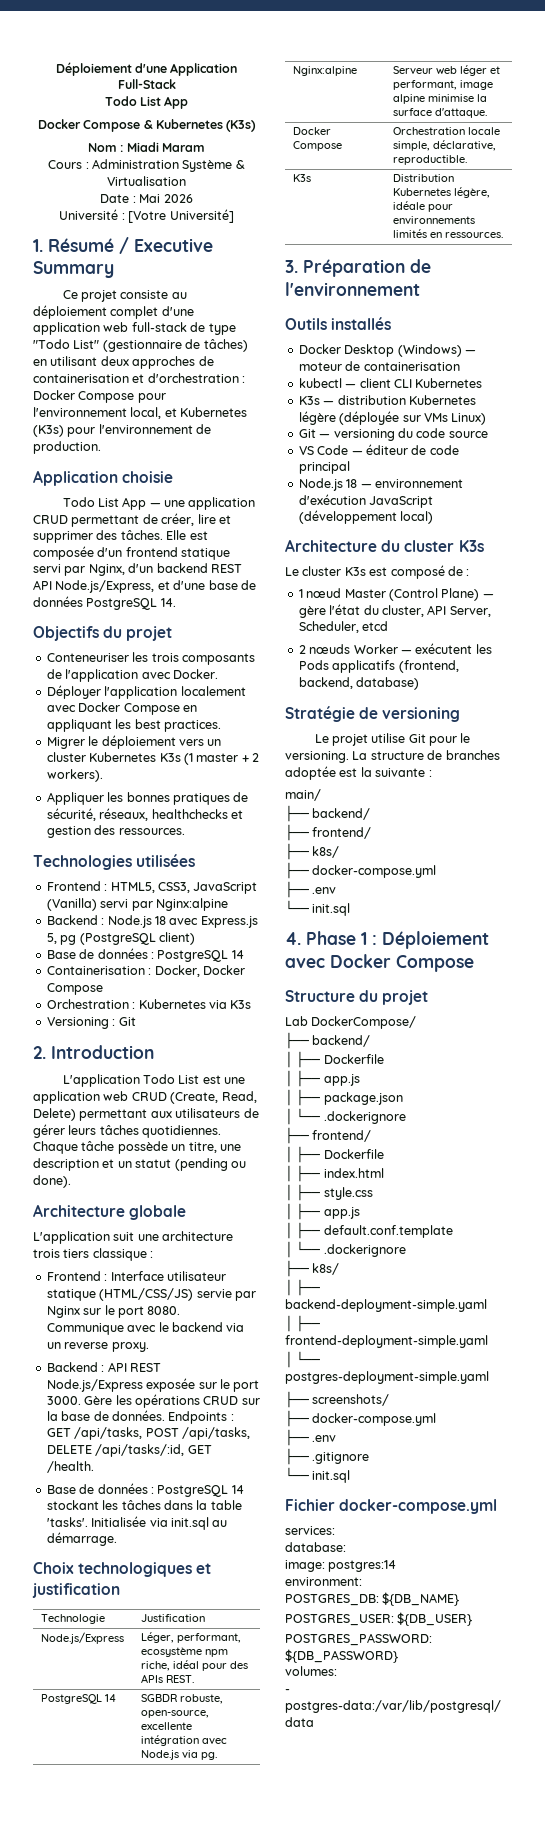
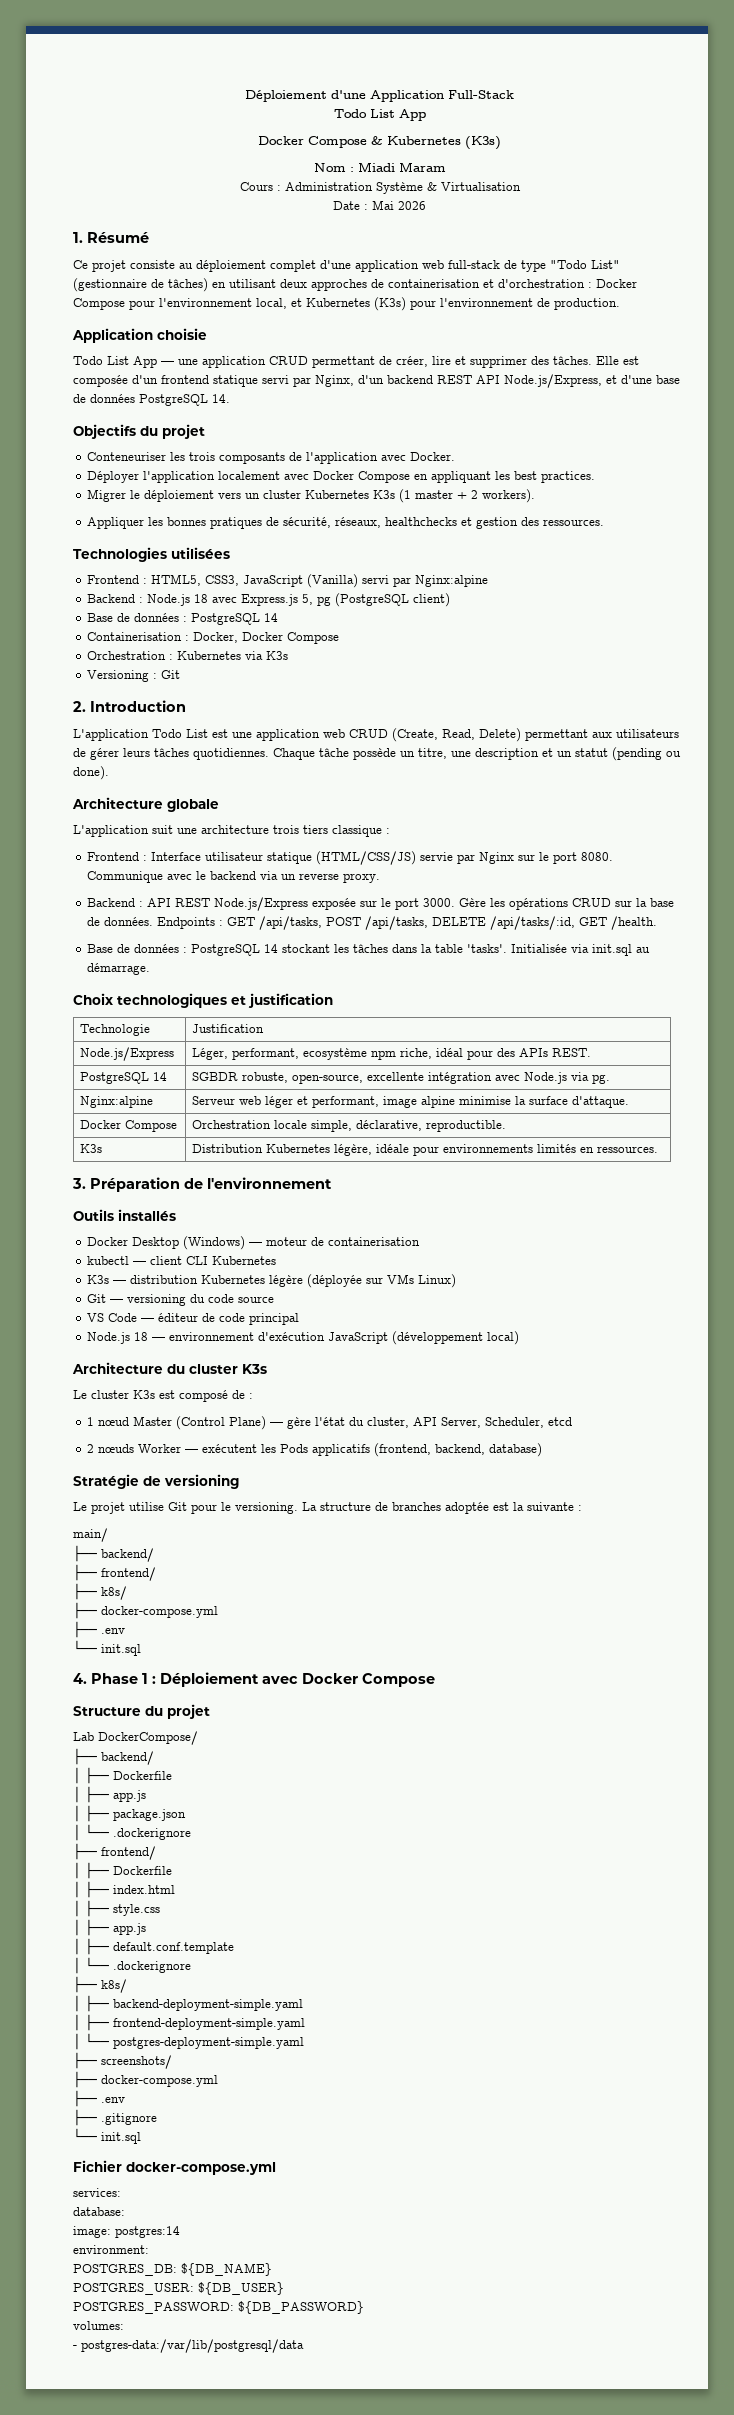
- Université : [Votre Université]
- 1. Résumé / Executive Summary
+ 1. Résumé

